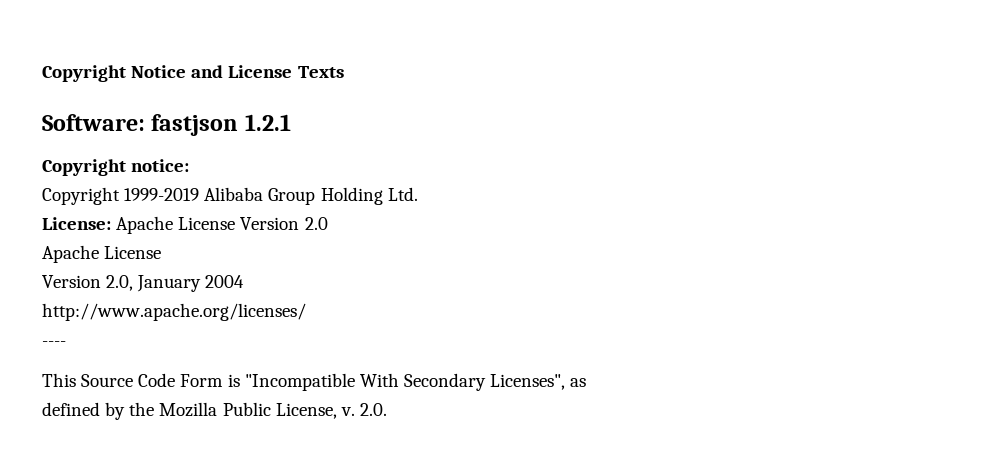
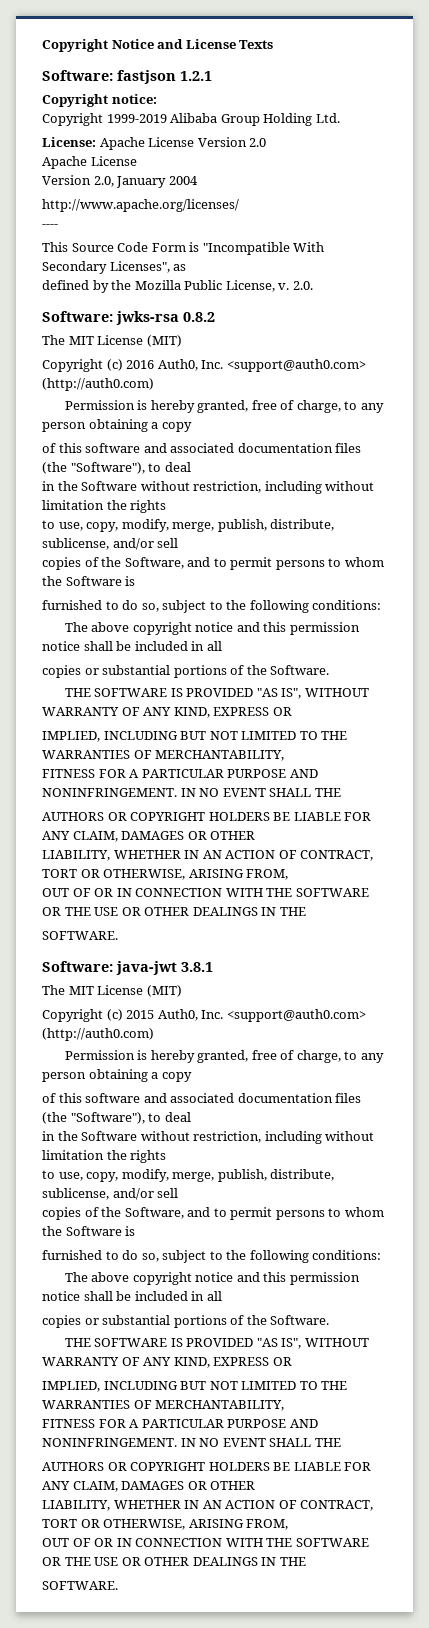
+ Software: jwks-rsa 0.8.2
+ The MIT License (MIT)
+ Copyright (c) 2016 Auth0, Inc. <support@auth0.com> (http://auth0.com)
+ Permission is hereby granted, free of charge, to any person obtaining a copy
+ of this software and associated documentation files (the "Software"), to deal
+ in the Software without restriction, including without limitation the rights
+ to use, copy, modify, merge, publish, distribute, sublicense, and/or sell
+ copies of the Software, and to permit persons to whom the Software is
+ furnished to do so, subject to the following conditions:
+ The above copyright notice and this permission notice shall be included in all
+ copies or substantial portions of the Software.
+ THE SOFTWARE IS PROVIDED "AS IS", WITHOUT WARRANTY OF ANY KIND, EXPRESS OR
+ IMPLIED, INCLUDING BUT NOT LIMITED TO THE WARRANTIES OF MERCHANTABILITY,
+ FITNESS FOR A PARTICULAR PURPOSE AND NONINFRINGEMENT. IN NO EVENT SHALL THE
+ AUTHORS OR COPYRIGHT HOLDERS BE LIABLE FOR ANY CLAIM, DAMAGES OR OTHER
+ LIABILITY, WHETHER IN AN ACTION OF CONTRACT, TORT OR OTHERWISE, ARISING FROM,
+ OUT OF OR IN CONNECTION WITH THE SOFTWARE OR THE USE OR OTHER DEALINGS IN THE
+ SOFTWARE.
+ Software: java-jwt 3.8.1
+ The MIT License (MIT)
+ Copyright (c) 2015 Auth0, Inc. <support@auth0.com> (http://auth0.com)
+ Permission is hereby granted, free of charge, to any person obtaining a copy
+ of this software and associated documentation files (the "Software"), to deal
+ in the Software without restriction, including without limitation the rights
+ to use, copy, modify, merge, publish, distribute, sublicense, and/or sell
+ copies of the Software, and to permit persons to whom the Software is
+ furnished to do so, subject to the following conditions:
+ The above copyright notice and this permission notice shall be included in all
+ copies or substantial portions of the Software.
+ THE SOFTWARE IS PROVIDED "AS IS", WITHOUT WARRANTY OF ANY KIND, EXPRESS OR
+ IMPLIED, INCLUDING BUT NOT LIMITED TO THE WARRANTIES OF MERCHANTABILITY,
+ FITNESS FOR A PARTICULAR PURPOSE AND NONINFRINGEMENT. IN NO EVENT SHALL THE
+ AUTHORS OR COPYRIGHT HOLDERS BE LIABLE FOR ANY CLAIM, DAMAGES OR OTHER
+ LIABILITY, WHETHER IN AN ACTION OF CONTRACT, TORT OR OTHERWISE, ARISING FROM,
+ OUT OF OR IN CONNECTION WITH THE SOFTWARE OR THE USE OR OTHER DEALINGS IN THE
+ SOFTWARE.

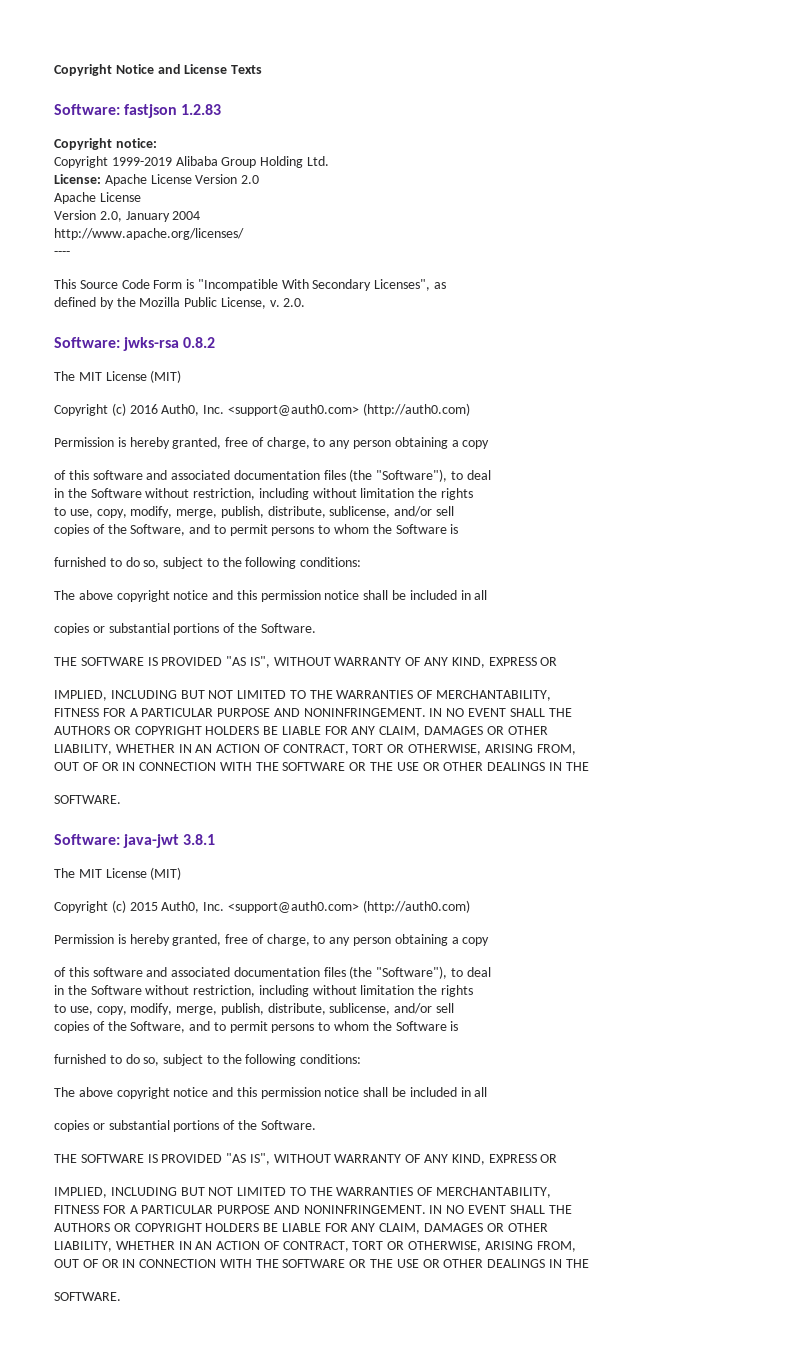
- Software: fastjson 1.2.1
+ Software: fastjson 1.2.83

